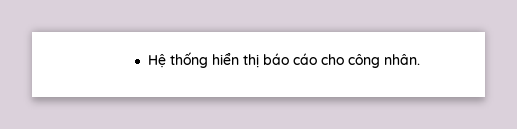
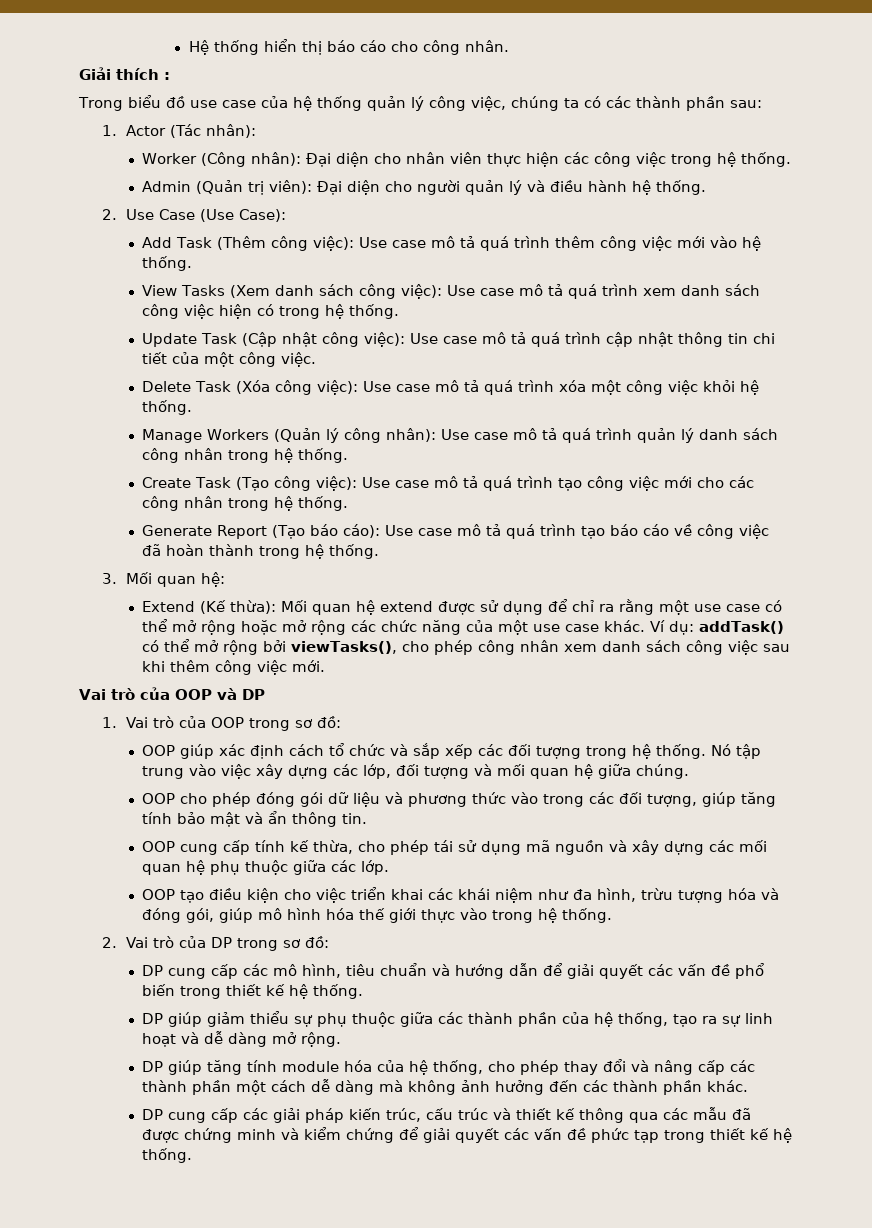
+ Giải thích :
+ Trong biểu đồ use case của hệ thống quản lý công việc, chúng ta có các thành phần sau:
+ 1. Actor (Tác nhân):
+ Worker (Công nhân): Đại diện cho nhân viên thực hiện các công việc trong hệ thống.
+ Admin (Quản trị viên): Đại diện cho người quản lý và điều hành hệ thống.
+ 2. Use Case (Use Case):
+ Add Task (Thêm công việc): Use case mô tả quá trình thêm công việc mới vào hệ thống.
+ View Tasks (Xem danh sách công việc): Use case mô tả quá trình xem danh sách công việc hiện có trong hệ thống.
+ Update Task (Cập nhật công việc): Use case mô tả quá trình cập nhật thông tin chi tiết của một công việc.
+ Delete Task (Xóa công việc): Use case mô tả quá trình xóa một công việc khỏi hệ thống.
+ Manage Workers (Quản lý công nhân): Use case mô tả quá trình quản lý danh sách công nhân trong hệ thống.
+ Create Task (Tạo công việc): Use case mô tả quá trình tạo công việc mới cho các công nhân trong hệ thống.
+ Generate Report (Tạo báo cáo): Use case mô tả quá trình tạo báo cáo về công việc đã hoàn thành trong hệ thống.
+ 3. Mối quan hệ:
+ Extend (Kế thừa): Mối quan hệ extend được sử dụng để chỉ ra rằng một use case có thể mở rộng hoặc mở rộng các chức năng của một use case khác. Ví dụ: addTask() có thể mở rộng bởi viewTasks(), cho phép công nhân xem danh sách công việc sau khi thêm công việc mới.
+ Vai trò của OOP và DP
+ 1. Vai trò của OOP trong sơ đồ:
+ OOP giúp xác định cách tổ chức và sắp xếp các đối tượng trong hệ thống. Nó tập trung vào việc xây dựng các lớp, đối tượng và mối quan hệ giữa chúng.
+ OOP cho phép đóng gói dữ liệu và phương thức vào trong các đối tượng, giúp tăng tính bảo mật và ẩn thông tin.
+ OOP cung cấp tính kế thừa, cho phép tái sử dụng mã nguồn và xây dựng các mối quan hệ phụ thuộc giữa các lớp.
+ OOP tạo điều kiện cho việc triển khai các khái niệm như đa hình, trừu tượng hóa và đóng gói, giúp mô hình hóa thế giới thực vào trong hệ thống.
+ 2. Vai trò của DP trong sơ đồ:
+ DP cung cấp các mô hình, tiêu chuẩn và hướng dẫn để giải quyết các vấn đề phổ biến trong thiết kế hệ thống.
+ DP giúp giảm thiểu sự phụ thuộc giữa các thành phần của hệ thống, tạo ra sự linh hoạt và dễ dàng mở rộng.
+ DP giúp tăng tính module hóa của hệ thống, cho phép thay đổi và nâng cấp các thành phần một cách dễ dàng mà không ảnh hưởng đến các thành phần khác.
+ DP cung cấp các giải pháp kiến trúc, cấu trúc và thiết kế thông qua các mẫu đã được chứng minh và kiểm chứng để giải quyết các vấn đề phức tạp trong thiết kế hệ thống.

